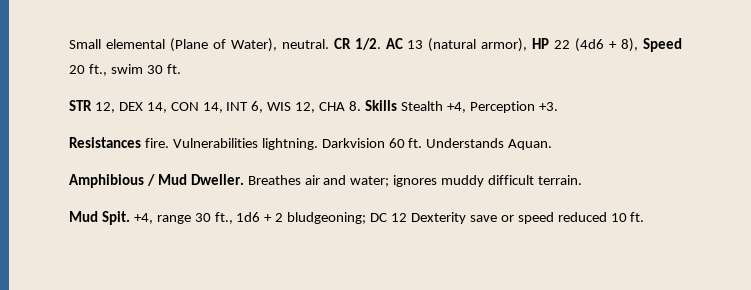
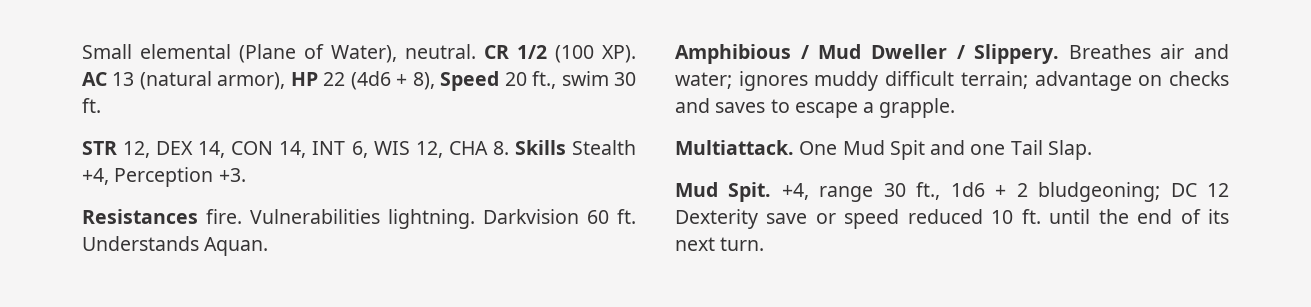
- CR 1/2. AC 13 (natural armor), HP 22 (4d6 + 8), Speed 20 ft., swim 30 ft.
+ CR 1/2 (100 XP). AC 13 (natural armor), HP 22 (4d6 + 8), Speed 20 ft., swim 30 ft.
- Amphibious / Mud Dweller.
+ Amphibious / Mud Dweller / Slippery.
- Breathes air and water; ignores muddy difficult terrain.
+ Breathes air and water; ignores muddy difficult terrain; advantage on checks and saves to escape a grapple.
+ Multiattack. One Mud Spit and one Tail Slap.
- +4, range 30 ft., 1d6 + 2 bludgeoning; DC 12 Dexterity save or speed reduced 10 ft.
+ +4, range 30 ft., 1d6 + 2 bludgeoning; DC 12 Dexterity save or speed reduced 10 ft. until the end of its next turn.

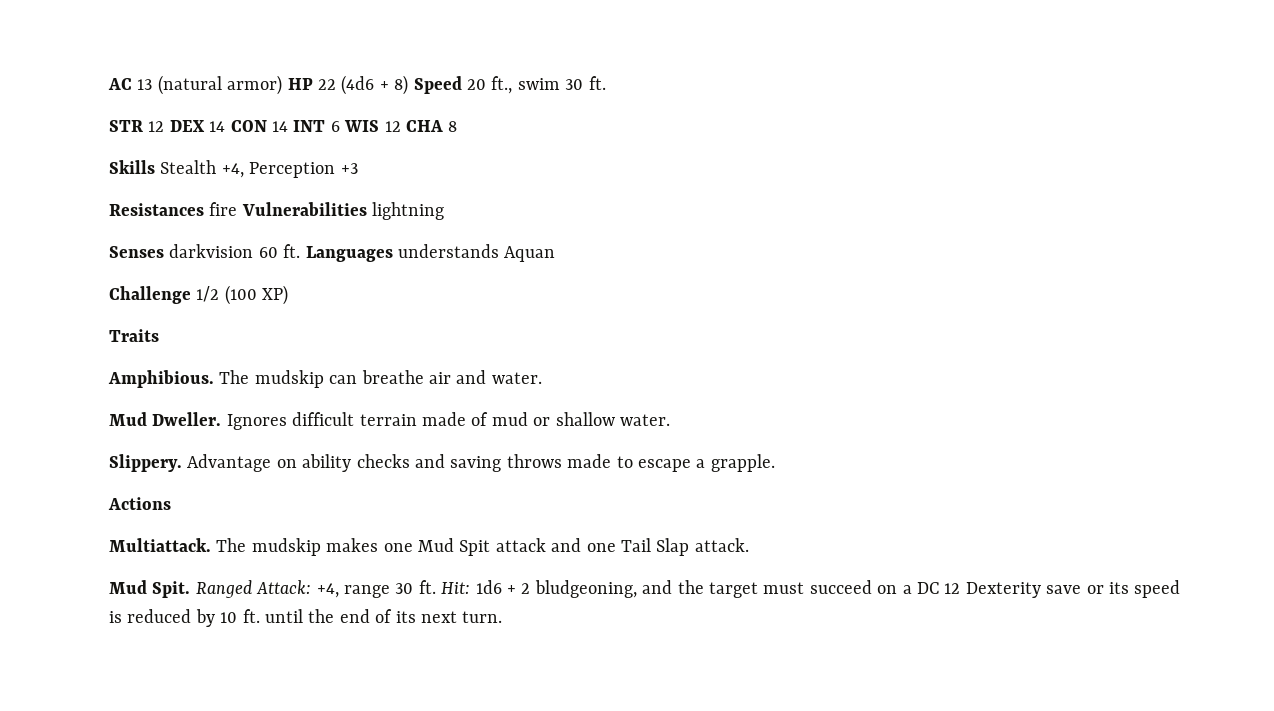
- Small elemental (Plane of Water), neutral. CR 1/2 (100 XP). AC 13 (natural armor), HP 22 (4d6 + 8), Speed 20 ft., swim 30 ft.
+ AC 13 (natural armor) HP 22 (4d6 + 8) Speed 20 ft., swim 30 ft.
- STR 12, DEX 14, CON 14, INT 6, WIS 12, CHA 8. Skills Stealth +4, Perception +3.
+ STR 12 DEX 14 CON 14 INT 6 WIS 12 CHA 8
+ Skills Stealth +4, Perception +3
- Resistances fire. Vulnerabilities lightning. Darkvision 60 ft. Understands Aquan.
- Amphibious / Mud Dweller / Slippery. Breathes air and water; ignores muddy difficult terrain; advantage on checks and saves to escape a grapple.
+ Resistances fire Vulnerabilities lightning
+ Senses darkvision 60 ft. Languages understands Aquan
+ Challenge 1/2 (100 XP)
+ Traits
+ Amphibious. The mudskip can breathe air and water.
+ Mud Dweller. Ignores difficult terrain made of mud or shallow water.
+ Slippery. Advantage on ability checks and saving throws made to escape a grapple.
+ Actions
- One Mud Spit and one Tail Slap.
+ The mudskip makes one Mud Spit attack and one Tail Slap attack.
- +4, range 30 ft., 1d6 + 2 bludgeoning; DC 12 Dexterity save or speed reduced 10 ft. until the end of its next turn.
+ Ranged Attack: +4, range 30 ft. Hit: 1d6 + 2 bludgeoning, and the target must succeed on a DC 12 Dexterity save or its speed is reduced by 10 ft. until the end of its next turn.

